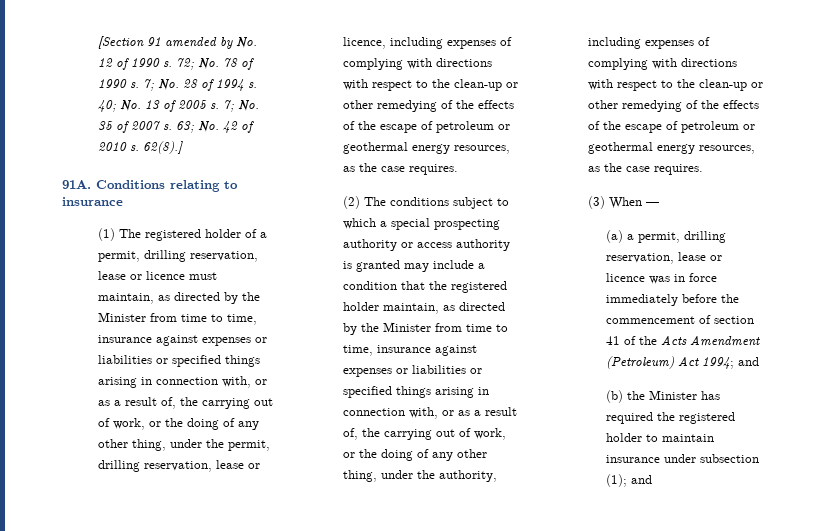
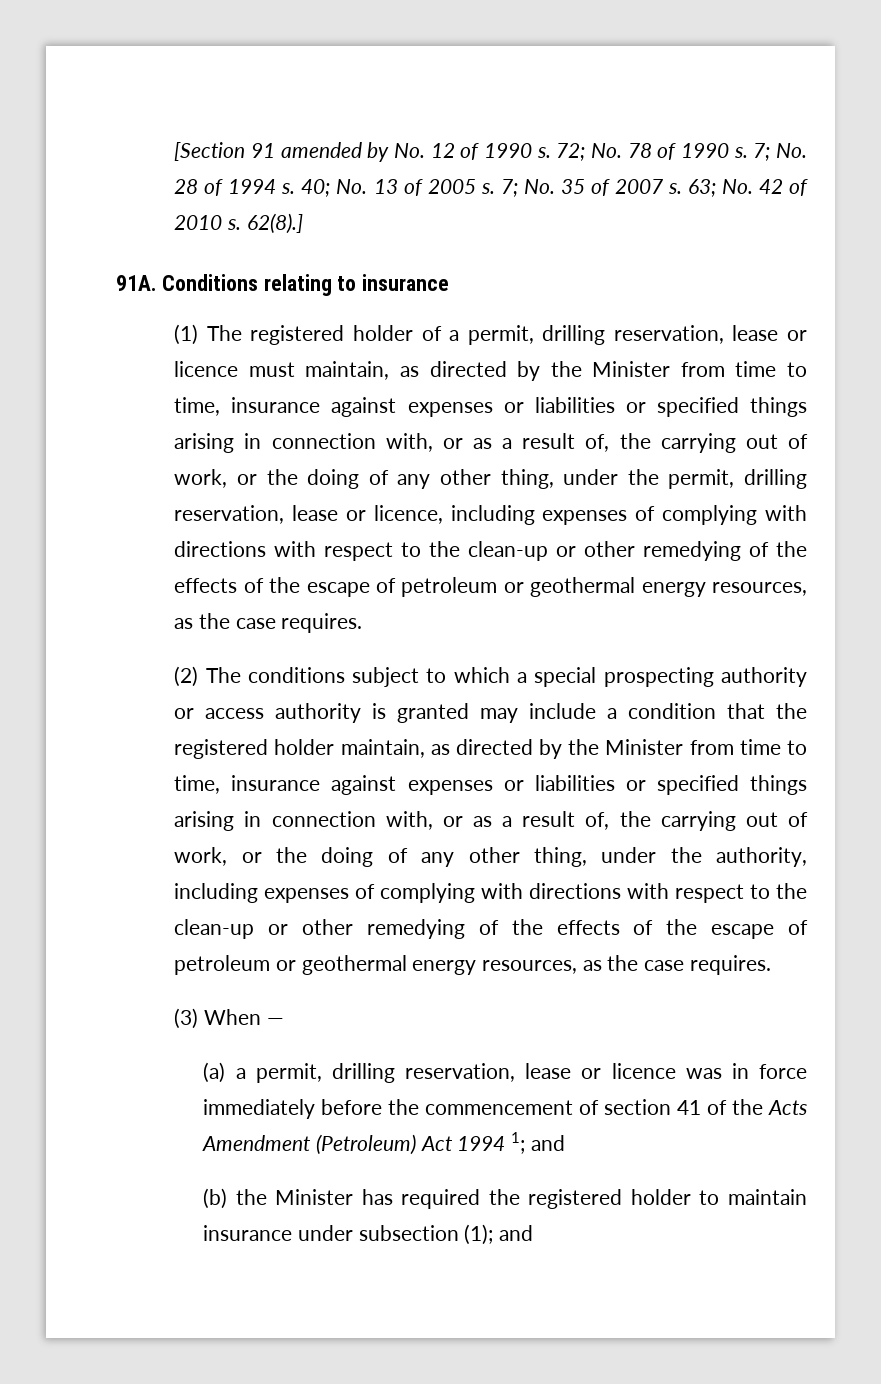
- (a) a permit, drilling reservation, lease or licence was in force immediately before the commencement of section 41 of the Acts Amendment (Petroleum) Act 1994; and
+ (a) a permit, drilling reservation, lease or licence was in force immediately before the commencement of section 41 of the Acts Amendment (Petroleum) Act 1994 1; and

